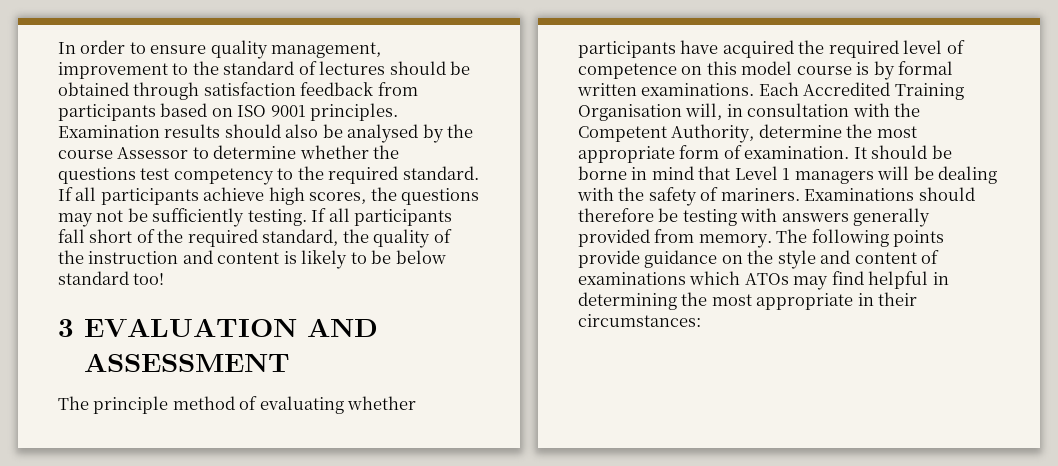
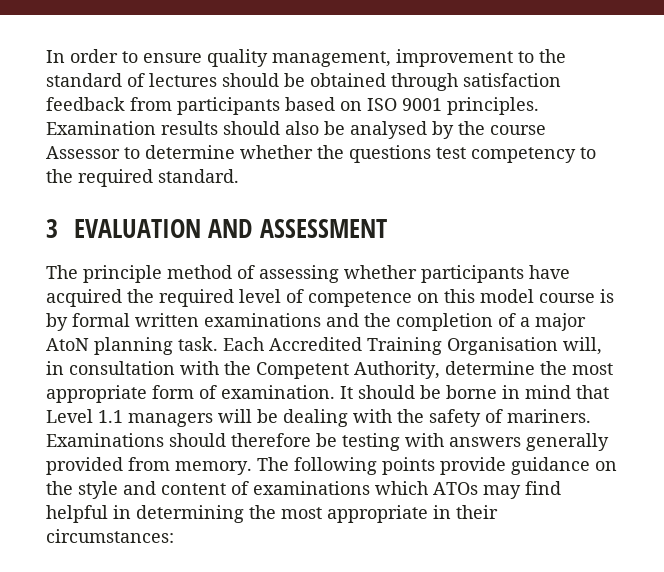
- If all participants achieve high scores, the questions may not be sufficiently testing. If all participants fall short of the required standard, the quality of the instruction and content is likely to be below standard too!
- The principle method of evaluating whether participants have acquired the required level of competence on this model course is by formal written examinations.
+ The principle method of assessing whether participants have acquired the required level of competence on this model course is by formal written examinations and the completion of a major AtoN planning task.
- It should be borne in mind that Level 1 managers will be dealing with the safety of mariners.
+ It should be borne in mind that Level 1.1 managers will be dealing with the safety of mariners.

